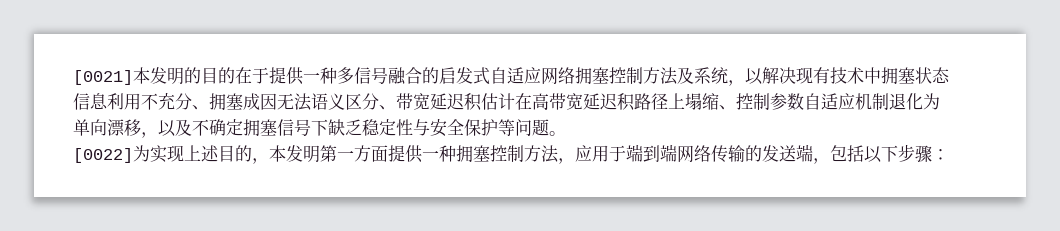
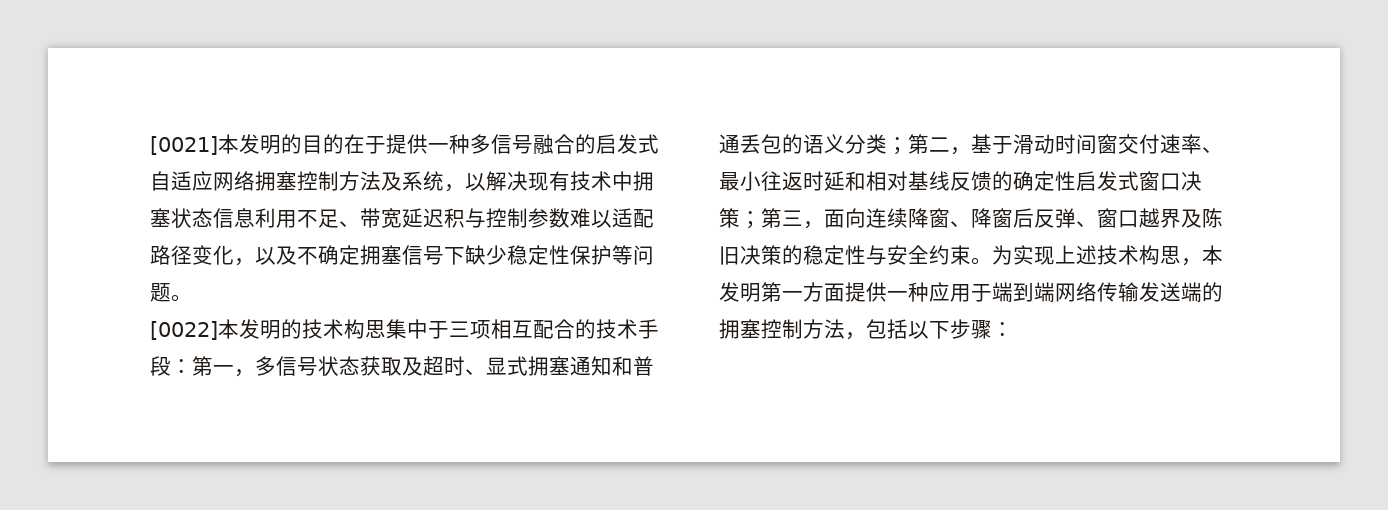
- [0021]本发明的目的在于提供一种多信号融合的启发式自适应网络拥塞控制方法及系统，以解决现有技术中拥塞状态信息利用不充分、拥塞成因无法语义区分、带宽延迟积估计在高带宽延迟积路径上塌缩、控制参数自适应机制退化为单向漂移，以及不确定拥塞信号下缺乏稳定性与安全保护等问题。
+ [0021]本发明的目的在于提供一种多信号融合的启发式自适应网络拥塞控制方法及系统，以解决现有技术中拥塞状态信息利用不足、带宽延迟积与控制参数难以适配路径变化，以及不确定拥塞信号下缺少稳定性保护等问题。
- [0022]为实现上述目的，本发明第一方面提供一种拥塞控制方法，应用于端到端网络传输的发送端，包括以下步骤：
+ [0022]本发明的技术构思集中于三项相互配合的技术手段：第一，多信号状态获取及超时、显式拥塞通知和普通丢包的语义分类；第二，基于滑动时间窗交付速率、最小往返时延和相对基线反馈的确定性启发式窗口决策；第三，面向连续降窗、降窗后反弹、窗口越界及陈旧决策的稳定性与安全约束。为实现上述技术构思，本发明第一方面提供一种应用于端到端网络传输发送端的拥塞控制方法，包括以下步骤：

